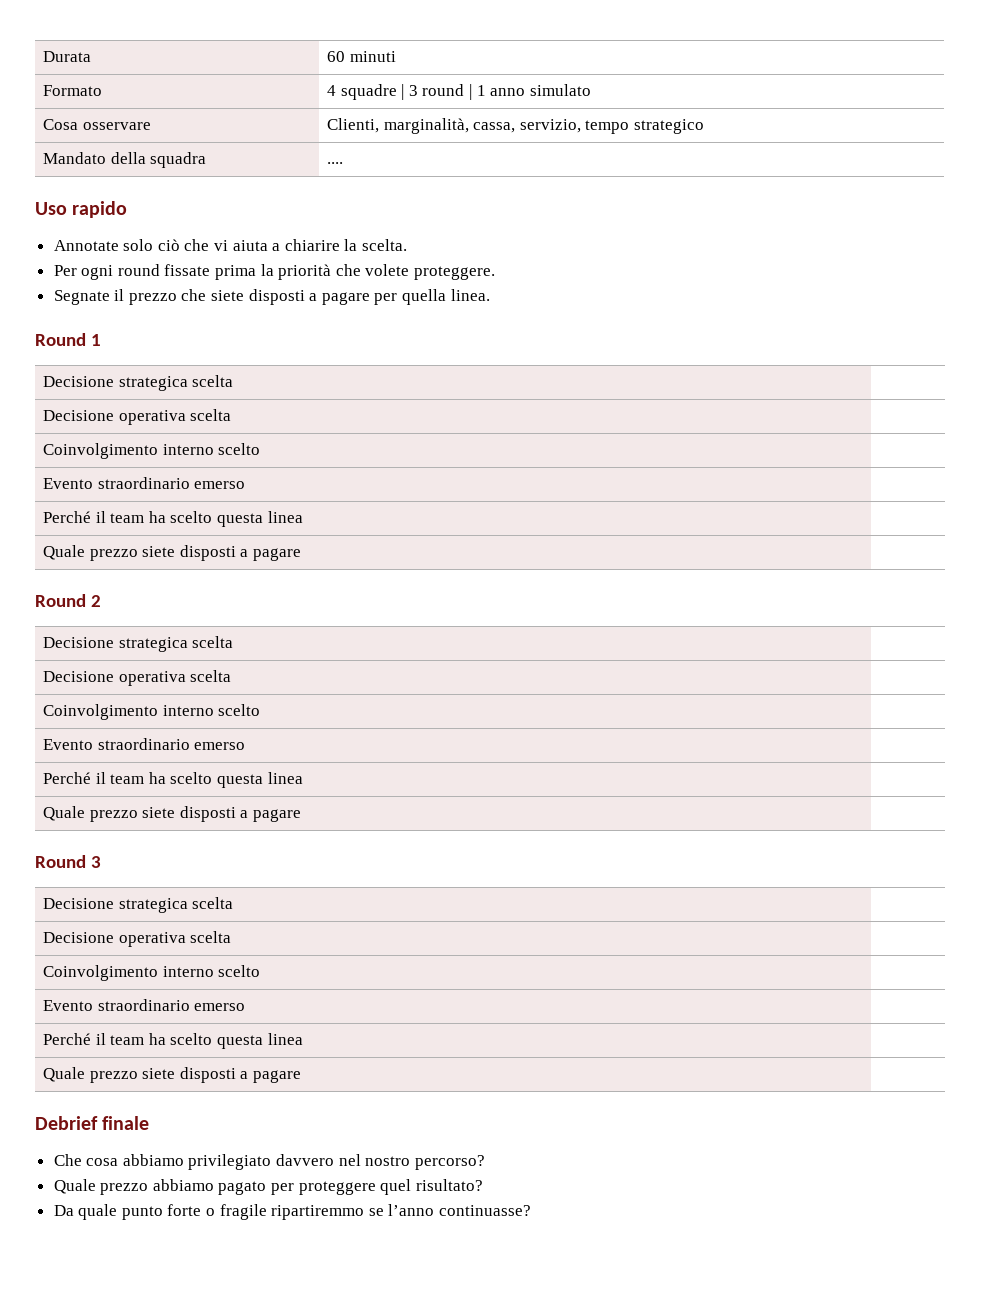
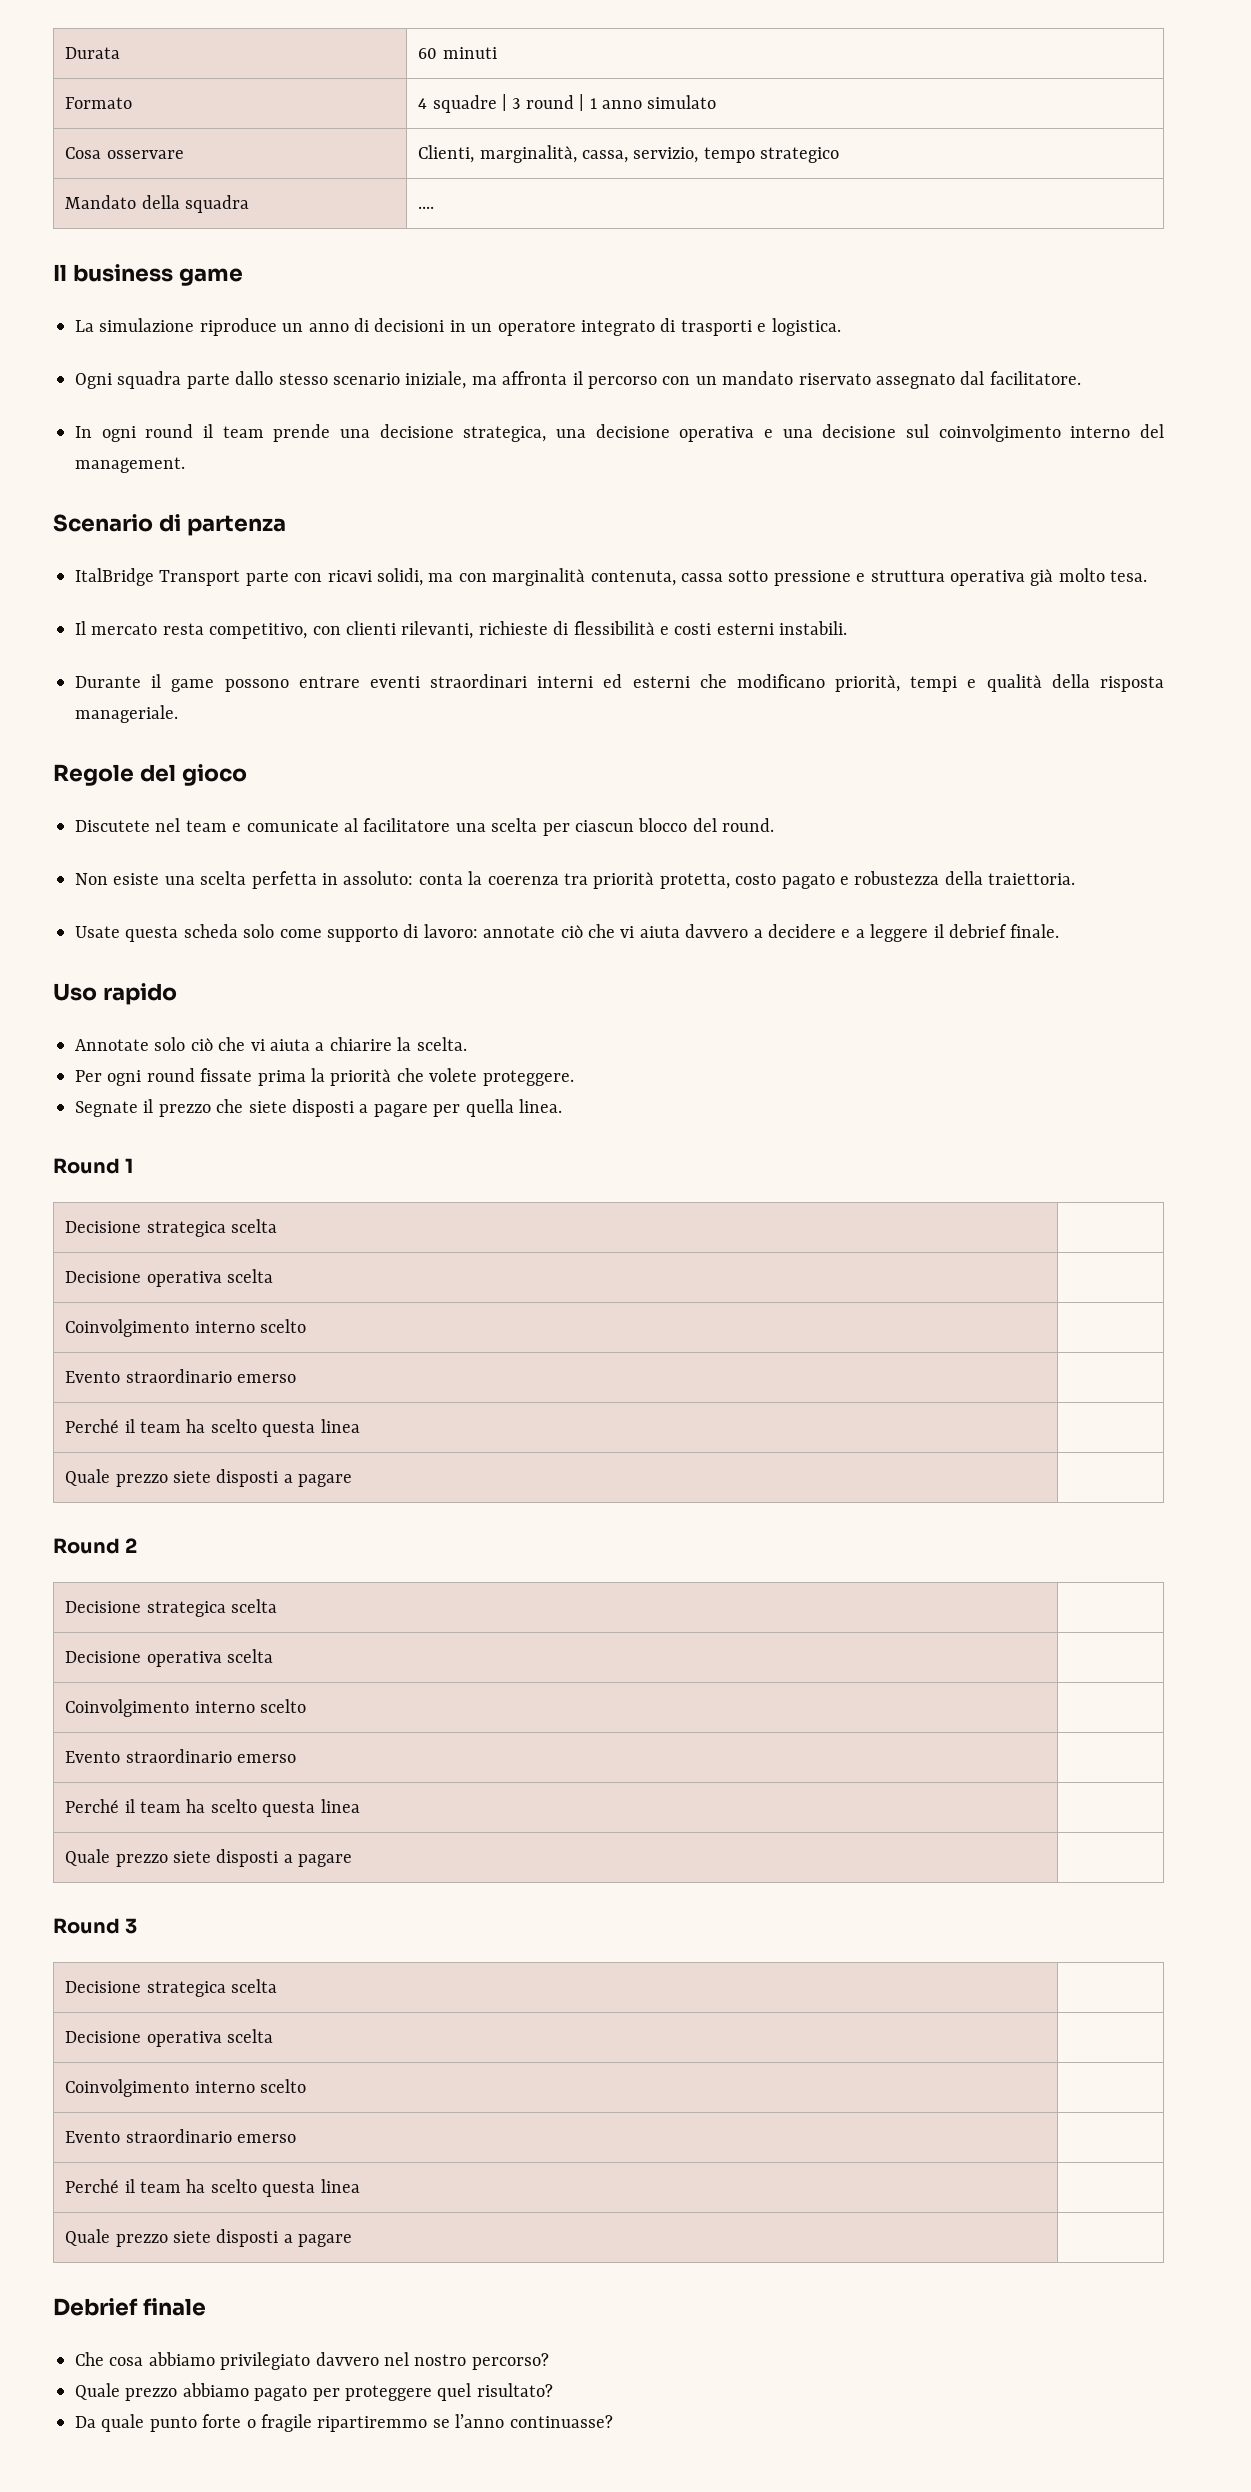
+ Il business game
+ La simulazione riproduce un anno di decisioni in un operatore integrato di trasporti e logistica.
+ Ogni squadra parte dallo stesso scenario iniziale, ma affronta il percorso con un mandato riservato assegnato dal facilitatore.
+ In ogni round il team prende una decisione strategica, una decisione operativa e una decisione sul coinvolgimento interno del management.
+ Scenario di partenza
+ ItalBridge Transport parte con ricavi solidi, ma con marginalità contenuta, cassa sotto pressione e struttura operativa già molto tesa.
+ Il mercato resta competitivo, con clienti rilevanti, richieste di flessibilità e costi esterni instabili.
+ Durante il game possono entrare eventi straordinari interni ed esterni che modificano priorità, tempi e qualità della risposta manageriale.
+ Regole del gioco
+ Discutete nel team e comunicate al facilitatore una scelta per ciascun blocco del round.
+ Non esiste una scelta perfetta in assoluto: conta la coerenza tra priorità protetta, costo pagato e robustezza della traiettoria.
+ Usate questa scheda solo come supporto di lavoro: annotate ciò che vi aiuta davvero a decidere e a leggere il debrief finale.

